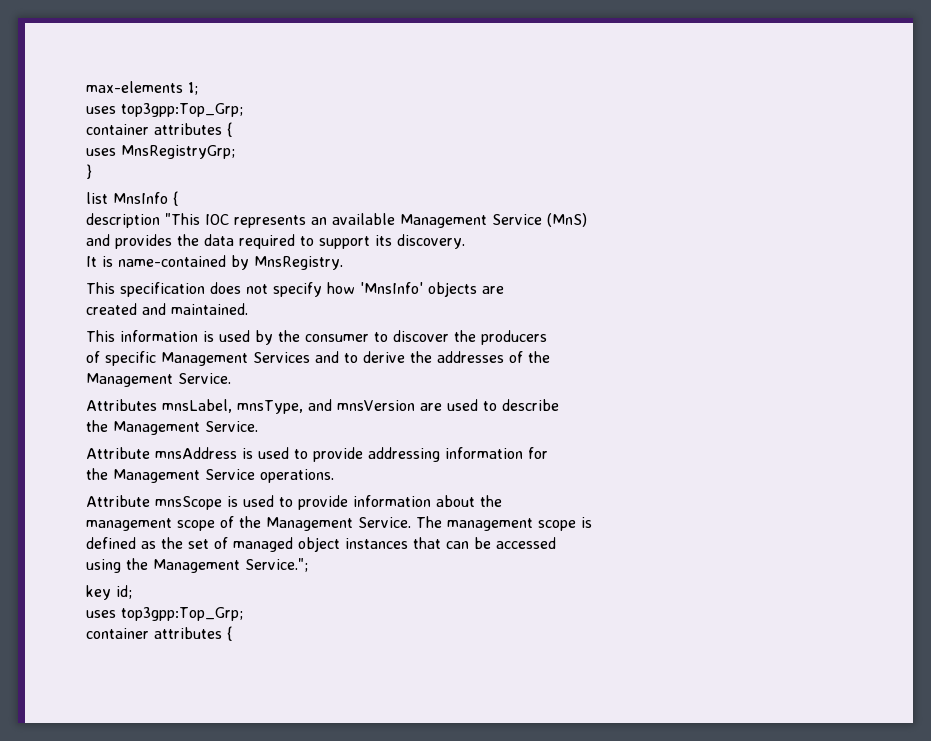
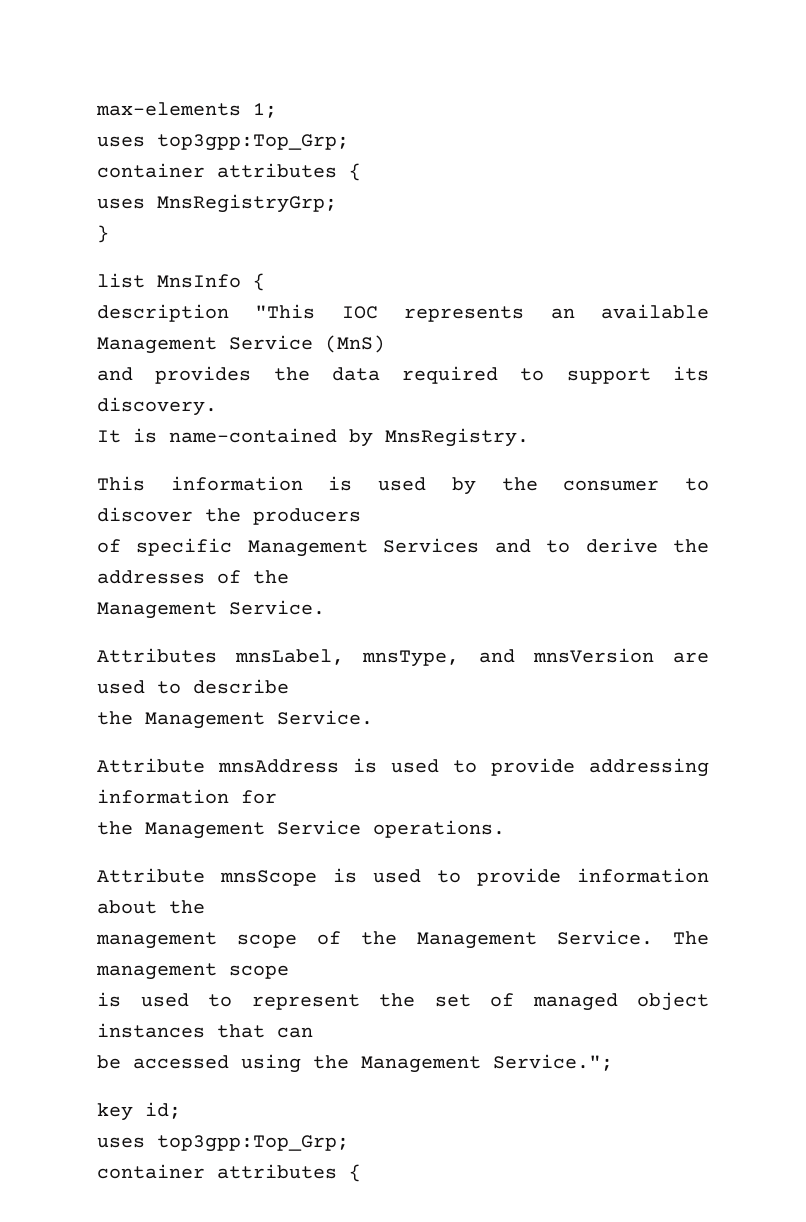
- This specification does not specify how 'MnsInfo' objects are
- created and maintained.
- The management scope is
- defined as the set of managed object instances that can be accessed
- using the Management Service.";
+ The management scope
+ is used to represent the set of managed object instances that can
+ be accessed using the Management Service.";

